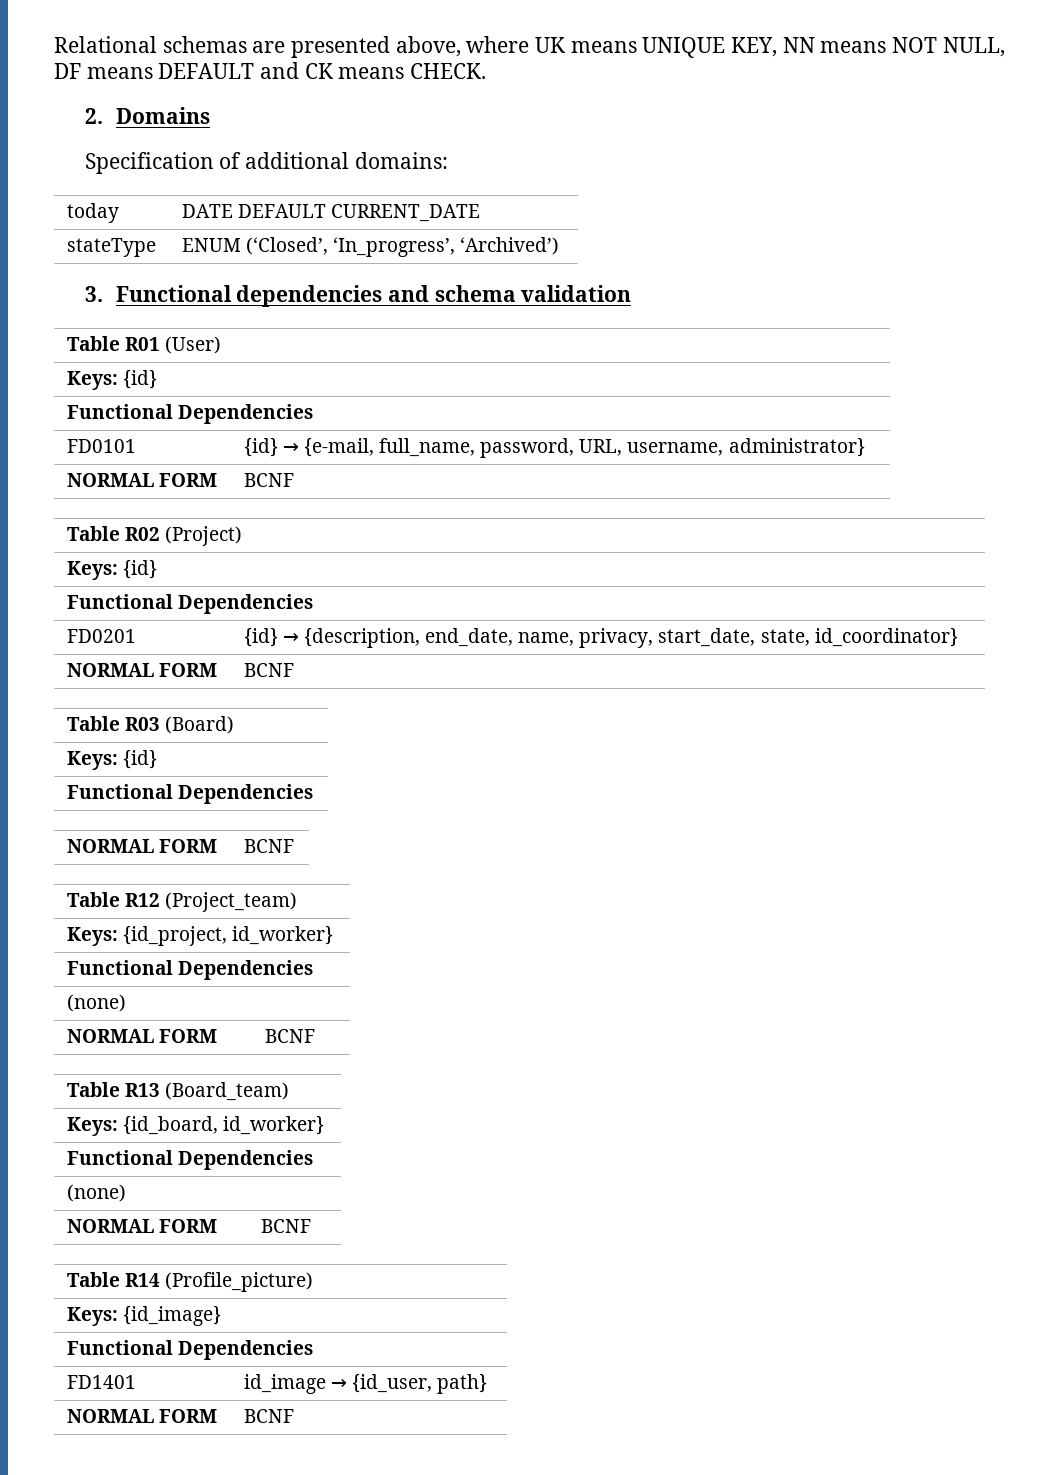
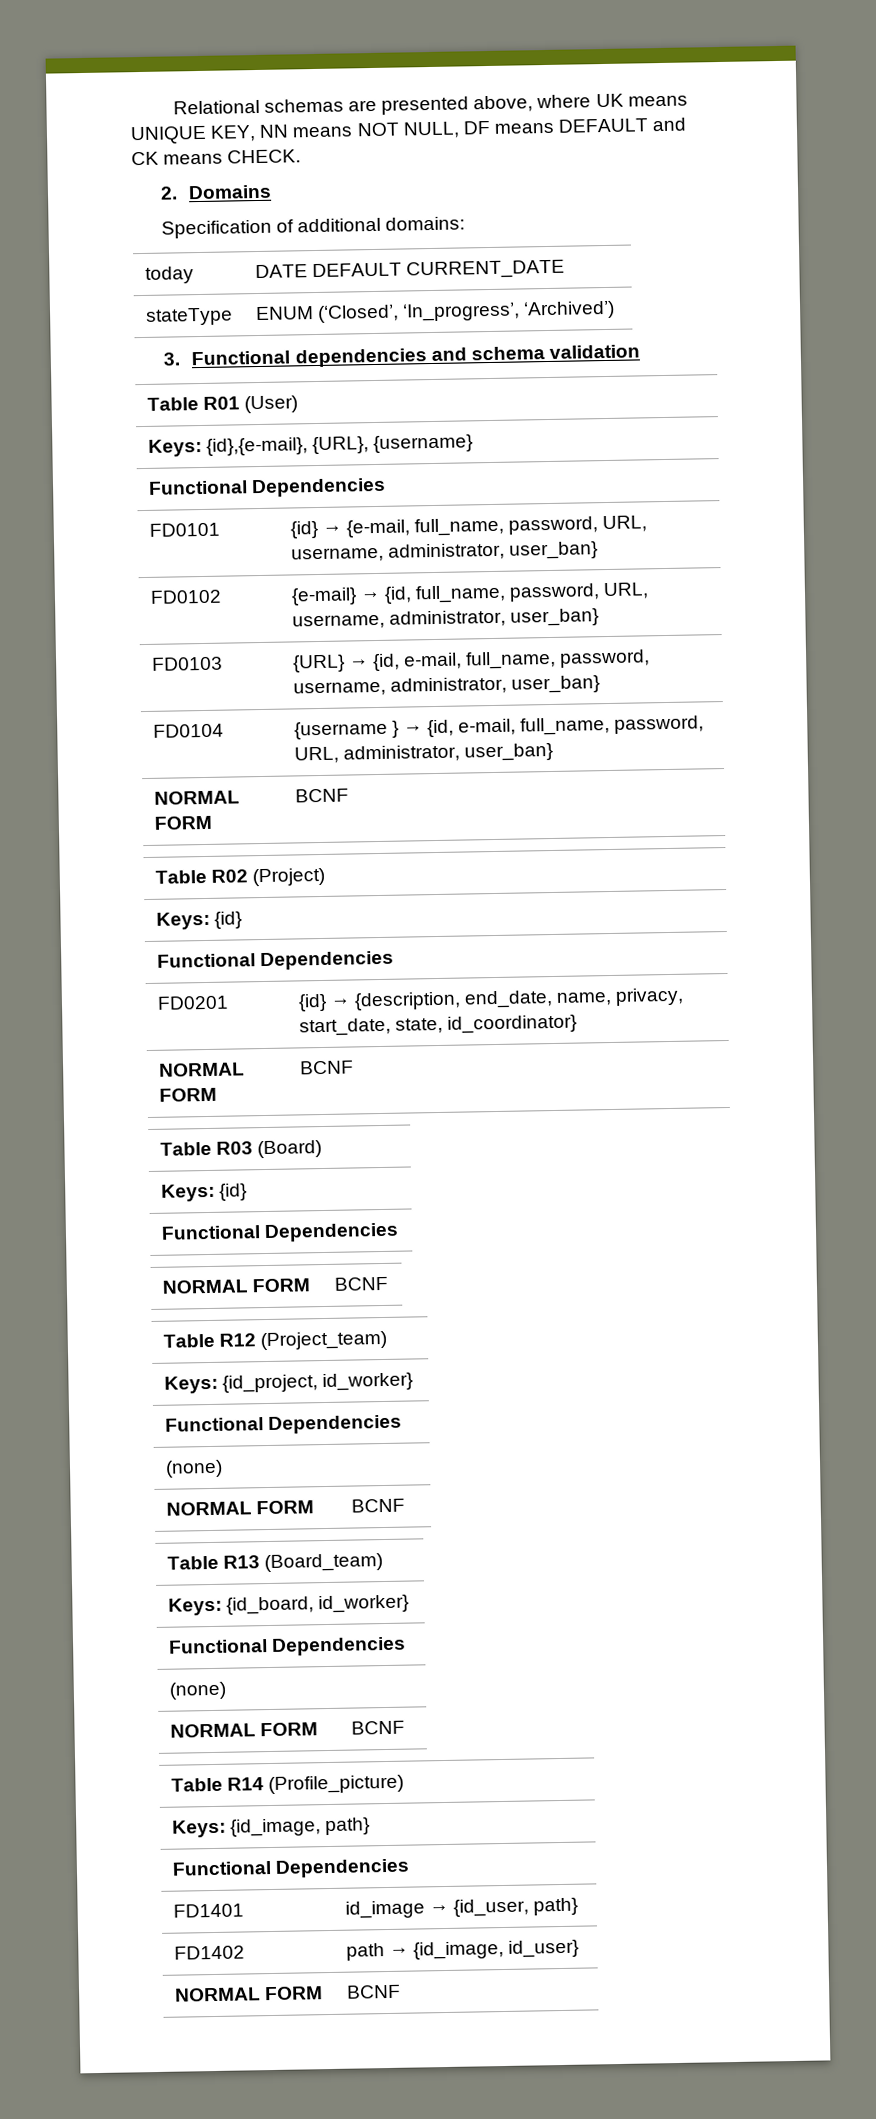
  Table R01 (User)
- Keys: {id}
+ Keys: {id},{e-mail}, {URL}, {username}
- FD0101 | {id} → {e-mail, full_name, password, URL, username, administrator}
+ FD0101 | {id} → {e-mail, full_name, password, URL, username, administrator, user_ban}
+ FD0102 | {e-mail} → {id, full_name, password, URL, username, administrator, user_ban}
+ FD0103 | {URL} → {id, e-mail, full_name, password, username, administrator, user_ban}
+ FD0104 | {username } → {id, e-mail, full_name, password, URL, administrator, user_ban}
- Keys: {id_image}
+ Keys: {id_image, path}
+ FD1402 | path → {id_image, id_user}

